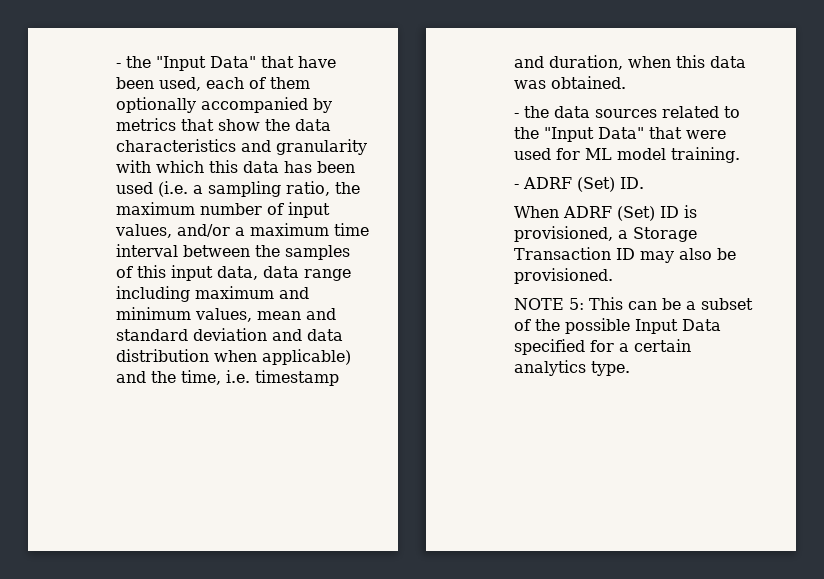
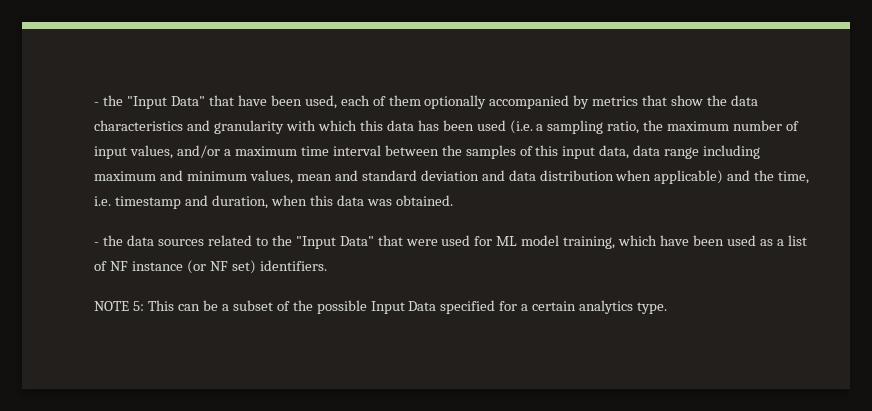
- - the data sources related to the "Input Data" that were used for ML model training.
- - ADRF (Set) ID.
- When ADRF (Set) ID is provisioned, a Storage Transaction ID may also be provisioned.
+ - the data sources related to the "Input Data" that were used for ML model training, which have been used as a list of NF instance (or NF set) identifiers.

